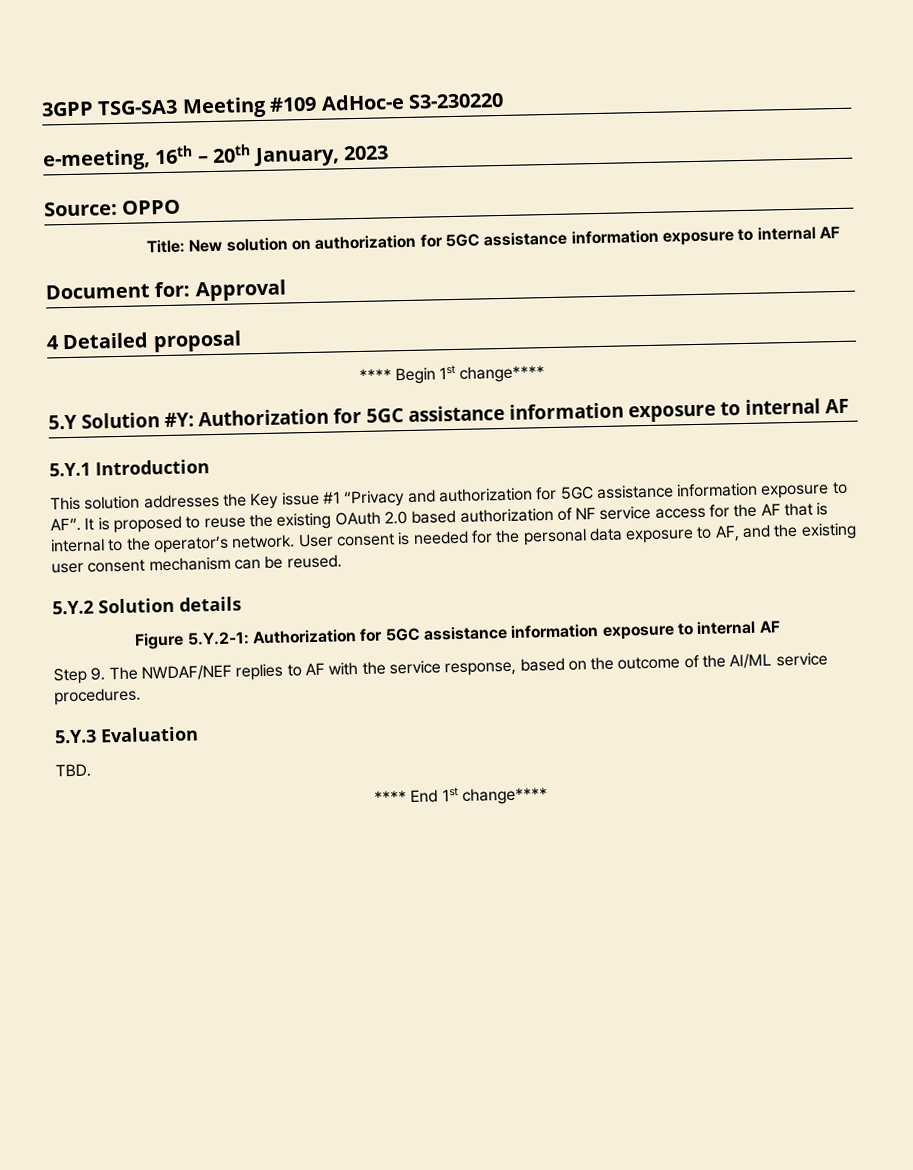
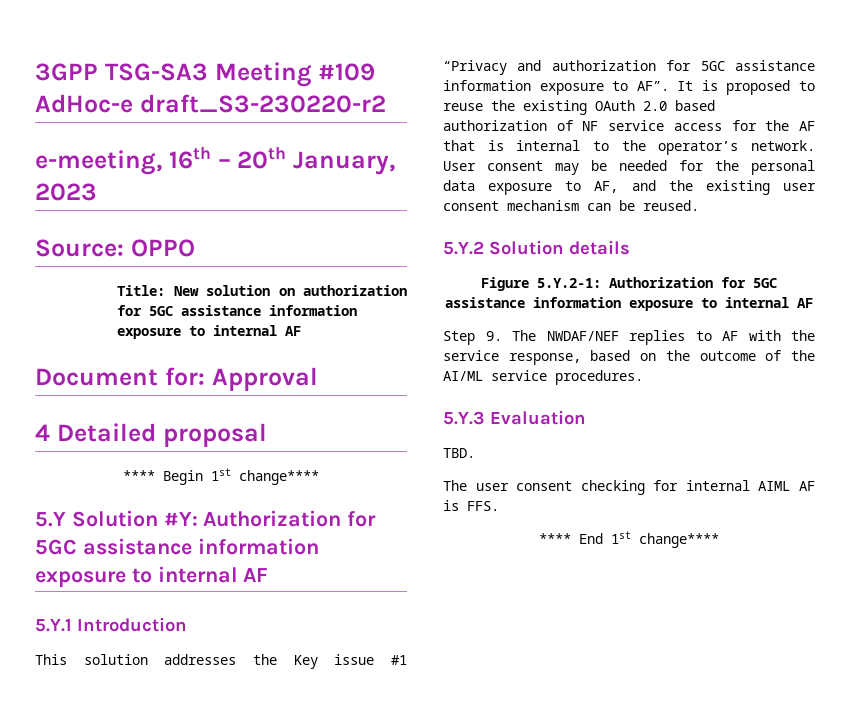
- 3GPP TSG-SA3 Meeting #109 AdHoc-e S3-230220
+ 3GPP TSG-SA3 Meeting #109 AdHoc-e draft_S3-230220-r2
- User consent is needed for the personal data exposure to AF, and the existing user consent mechanism can be reused.
+ User consent may be needed for the personal data exposure to AF, and the existing user consent mechanism can be reused.
+ The user consent checking for internal AIML AF is FFS.

